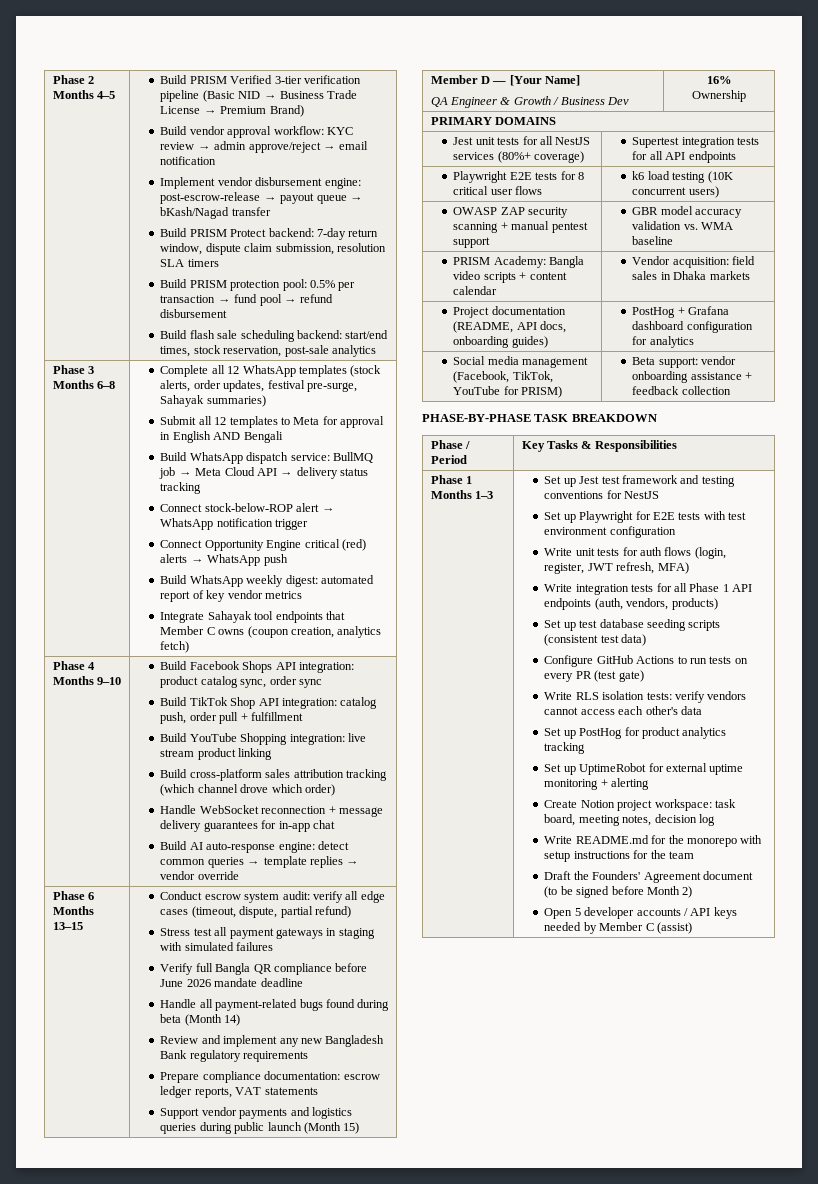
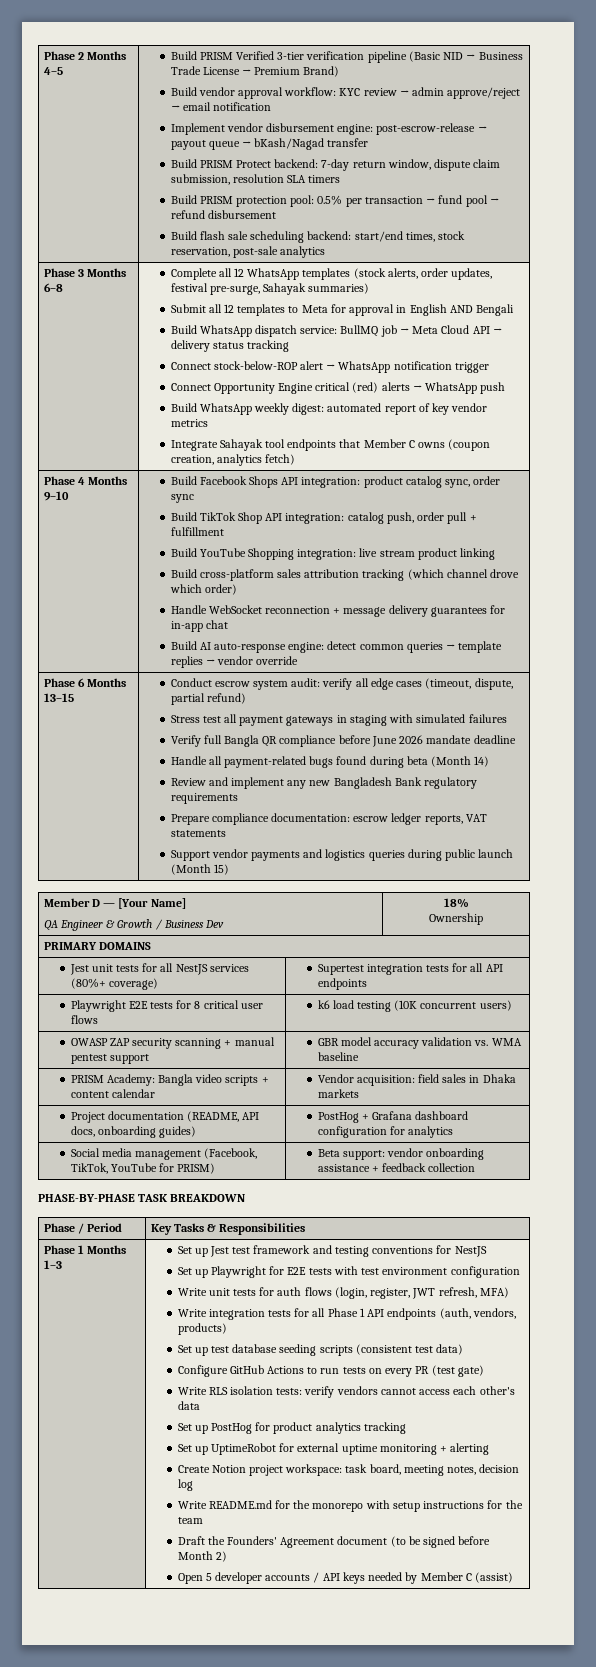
  Member D — [Your Name]
- QA Engineer & Growth / Business Dev | 16%
+ QA Engineer & Growth / Business Dev | 18%

